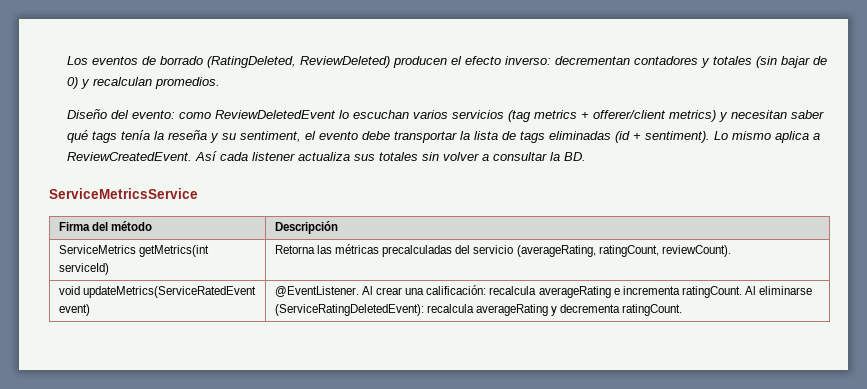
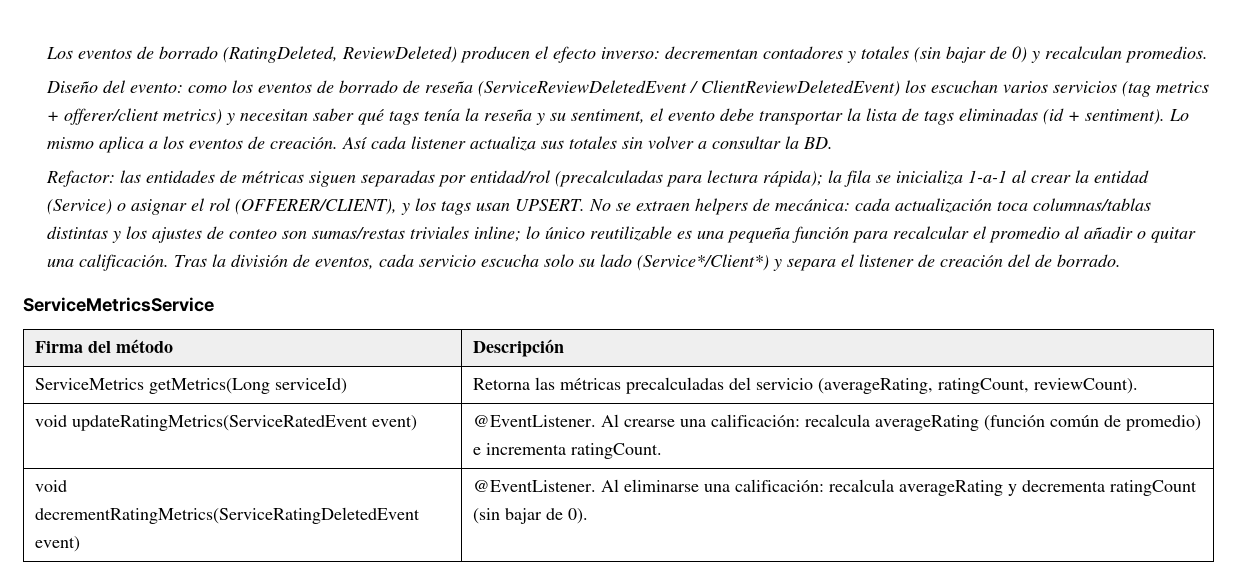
- Diseño del evento: como ReviewDeletedEvent lo escuchan varios servicios (tag metrics + offerer/client metrics) y necesitan saber qué tags tenía la reseña y su sentiment, el evento debe transportar la lista de tags eliminadas (id + sentiment).
+ Diseño del evento: como los eventos de borrado de reseña (ServiceReviewDeletedEvent / ClientReviewDeletedEvent) los escuchan varios servicios (tag metrics + offerer/client metrics) y necesitan saber qué tags tenía la reseña y su sentiment, el evento debe transportar la lista de tags eliminadas (id + sentiment).
- Lo mismo aplica a ReviewCreatedEvent.
+ Lo mismo aplica a los eventos de creación.
+ Refactor: las entidades de métricas siguen separadas por entidad/rol (precalculadas para lectura rápida); la fila se inicializa 1-a-1 al crear la entidad (Service) o asignar el rol (OFFERER/CLIENT), y los tags usan UPSERT. No se extraen helpers de mecánica: cada actualización toca columnas/tablas distintas y los ajustes de conteo son sumas/restas triviales inline; lo único reutilizable es una pequeña función para recalcular el promedio al añadir o quitar una calificación. Tras la división de eventos, cada servicio escucha solo su lado (Service*/Client*) y separa el listener de creación del de borrado.
- ServiceMetrics getMetrics(int serviceId) | Retorna las métricas precalculadas del servicio (averageRating, ratingCount, reviewCount).
+ ServiceMetrics getMetrics(Long serviceId) | Retorna las métricas precalculadas del servicio (averageRating, ratingCount, reviewCount).
- void updateMetrics(ServiceRatedEvent event) | @EventListener. Al crear una calificación: recalcula averageRating e incrementa ratingCount. Al eliminarse (ServiceRatingDeletedEvent): recalcula averageRating y decrementa ratingCount.
+ void updateRatingMetrics(ServiceRatedEvent event) | @EventListener. Al crearse una calificación: recalcula averageRating (función común de promedio) e incrementa ratingCount.
+ void decrementRatingMetrics(ServiceRatingDeletedEvent event) | @EventListener. Al eliminarse una calificación: recalcula averageRating y decrementa ratingCount (sin bajar de 0).

